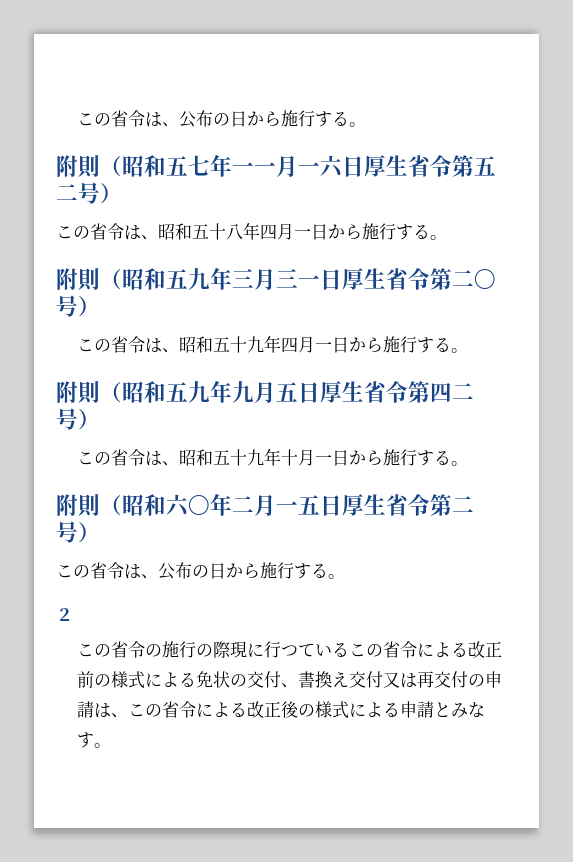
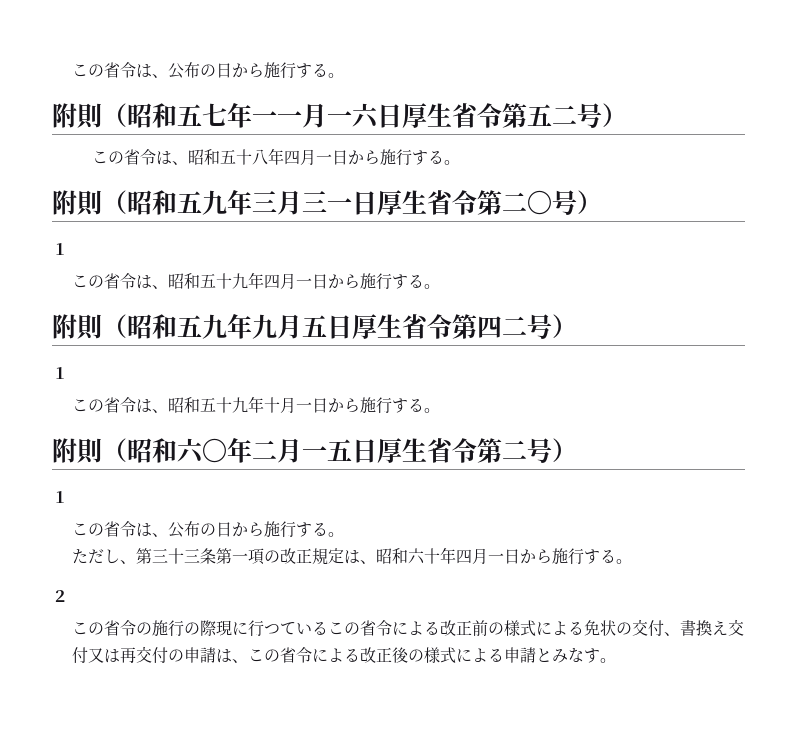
  附則（昭和五九年三月三一日厚生省令第二〇号）
+ １
  附則（昭和五九年九月五日厚生省令第四二号）
+ １
  附則（昭和六〇年二月一五日厚生省令第二号）
+ １
  この省令は、公布の日から施行する。
+ ただし、第三十三条第一項の改正規定は、昭和六十年四月一日から施行する。

